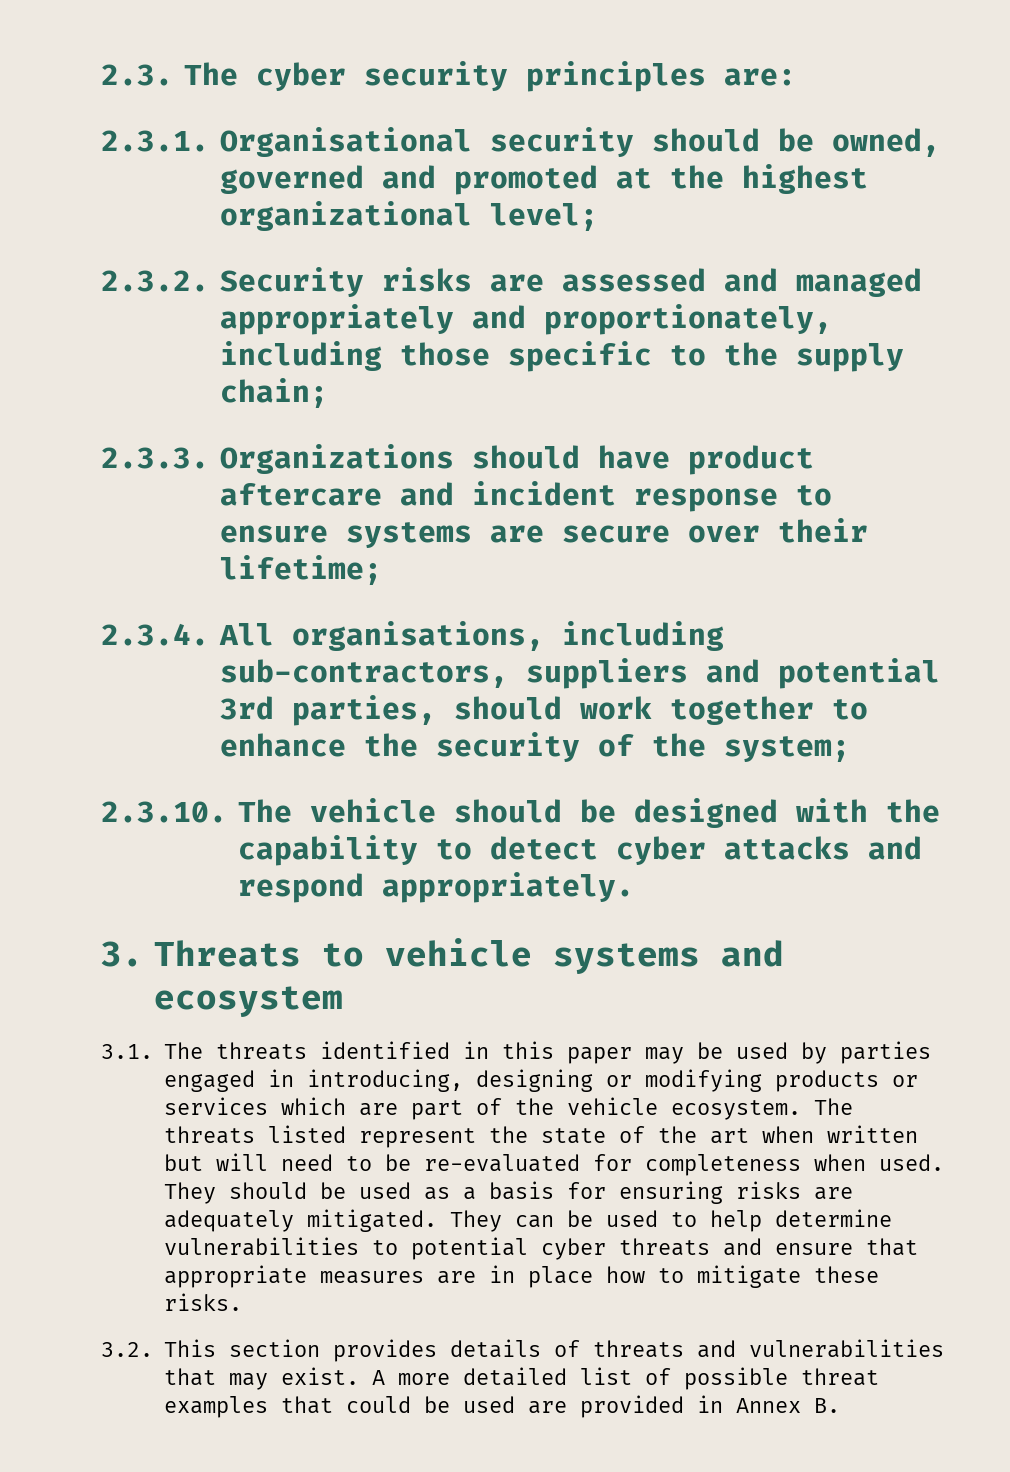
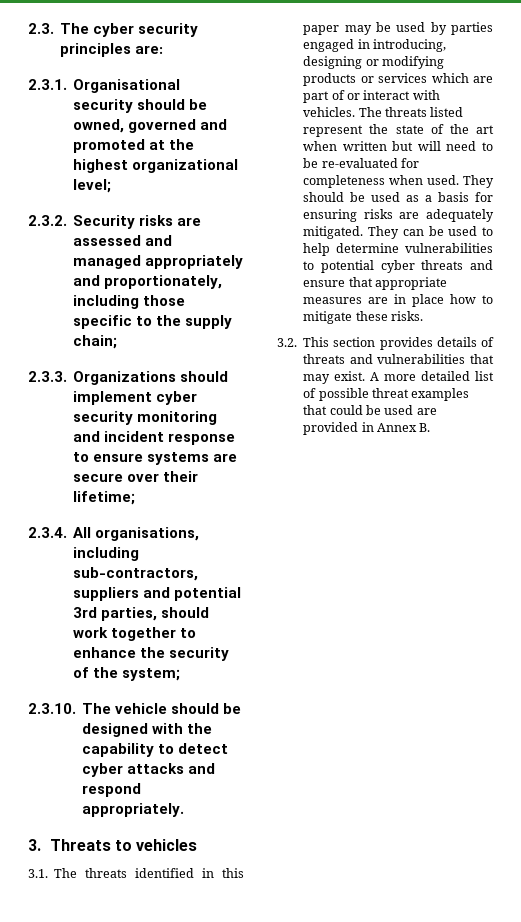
- 2.3.3. Organizations should have product aftercare and incident response to ensure systems are secure over their lifetime;
+ 2.3.3. Organizations should implement cyber security monitoring and incident response to ensure systems are secure over their lifetime;
- 3. Threats to vehicle systems and ecosystem
+ 3. Threats to vehicles
- 3.1. The threats identified in this paper may be used by parties engaged in introducing, designing or modifying products or services which are part of the vehicle ecosystem.
+ 3.1. The threats identified in this paper may be used by parties engaged in introducing, designing or modifying products or services which are part of or interact with vehicles.

